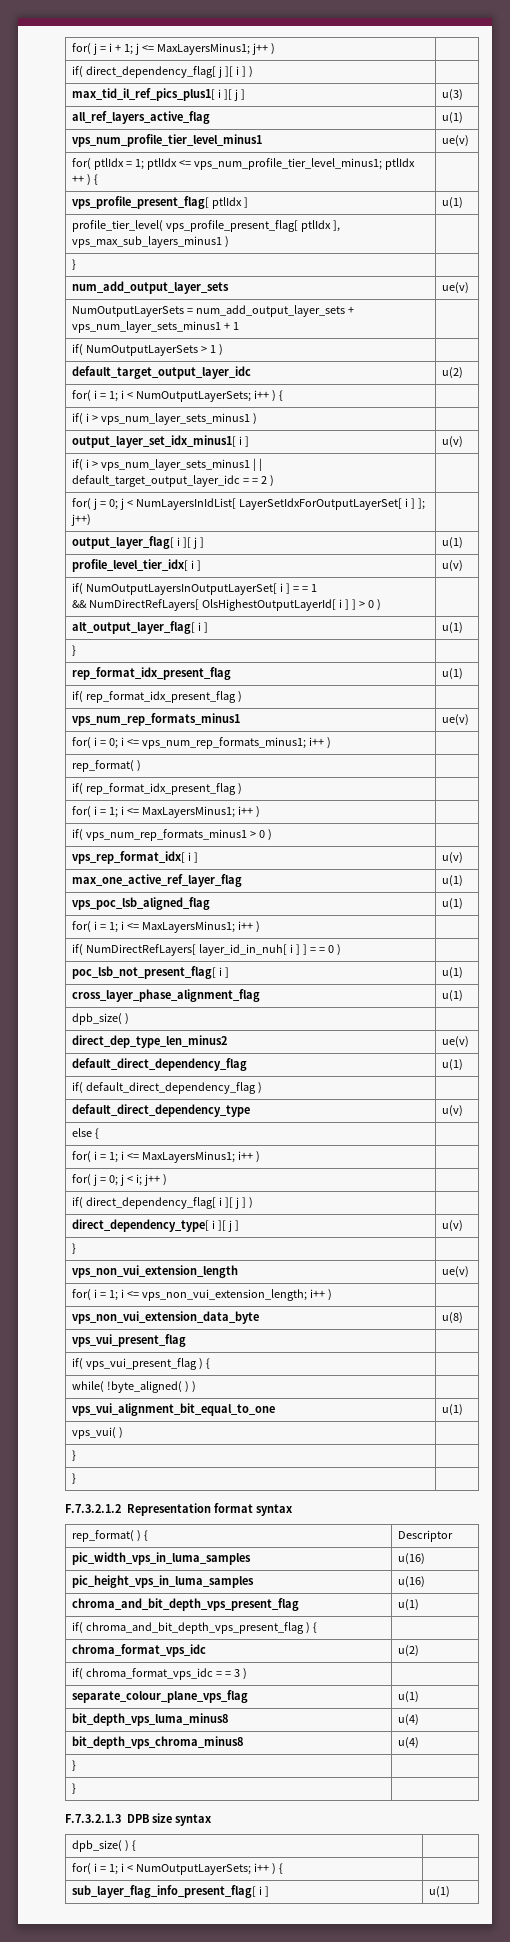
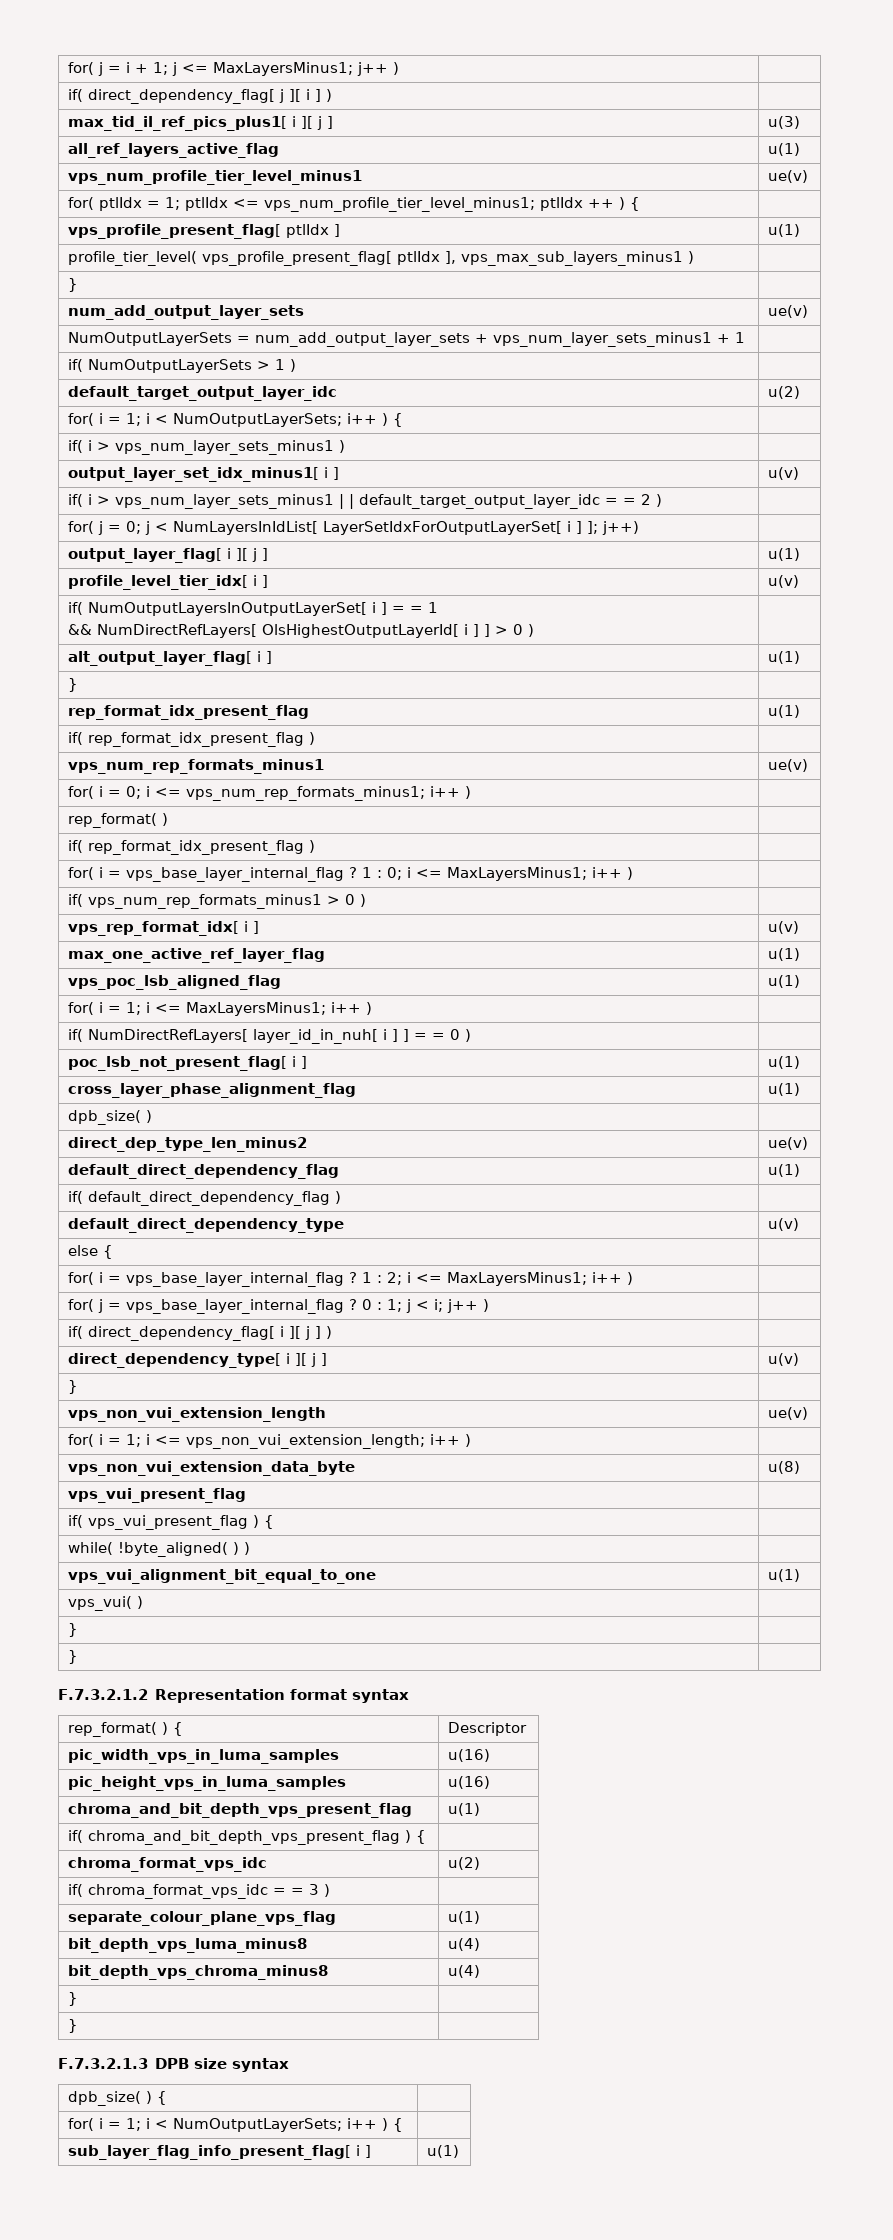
  rep_format( ) |
  if( rep_format_idx_present_flag ) |
- for( i = 1; i <= MaxLayersMinus1; i++ ) |
+ for( i = vps_base_layer_internal_flag ? 1 : 0; i <= MaxLayersMinus1; i++ ) |
  else { |
- for( i = 1; i <= MaxLayersMinus1; i++ ) |
+ for( i = vps_base_layer_internal_flag ? 1 : 2; i <= MaxLayersMinus1; i++ ) |
- for( j = 0; j < i; j++ ) |
+ for( j = vps_base_layer_internal_flag ? 0 : 1; j < i; j++ ) |

